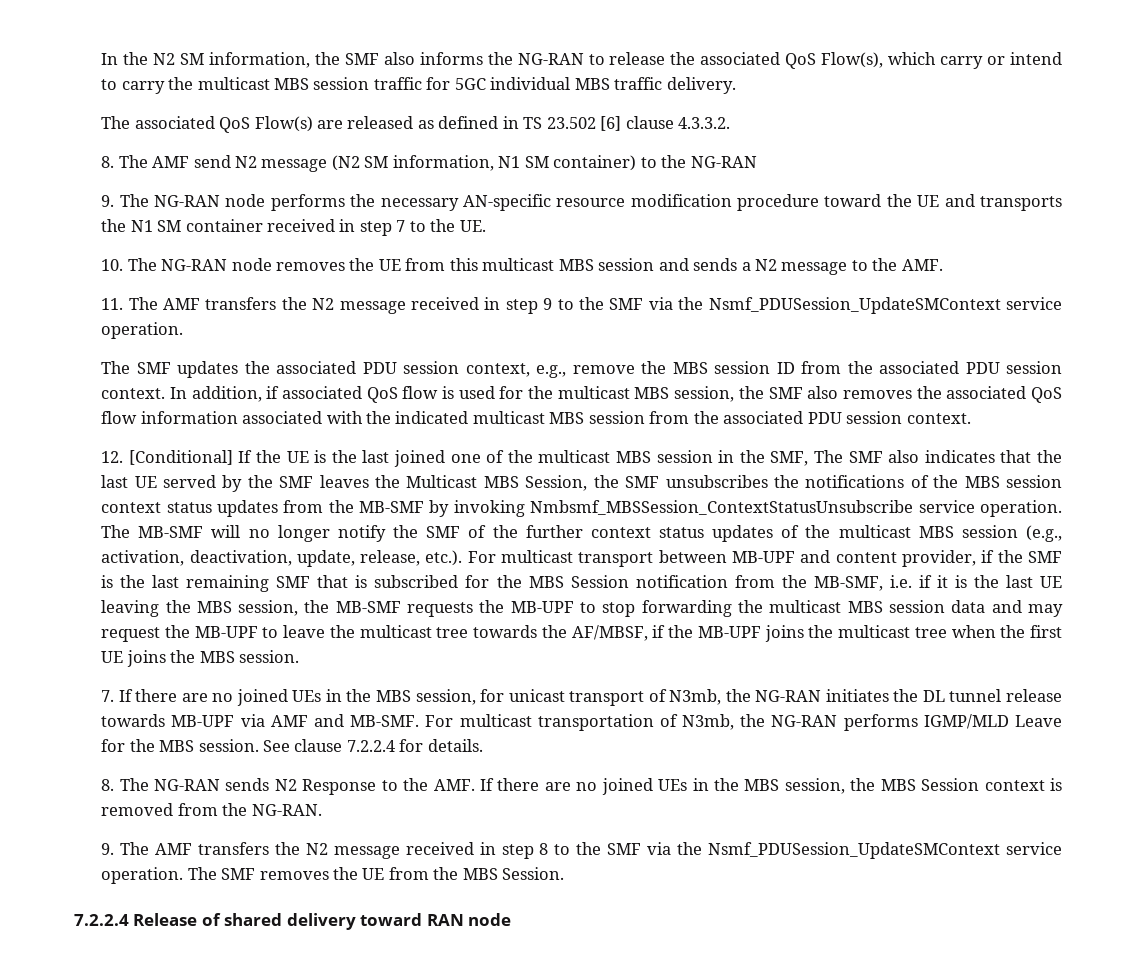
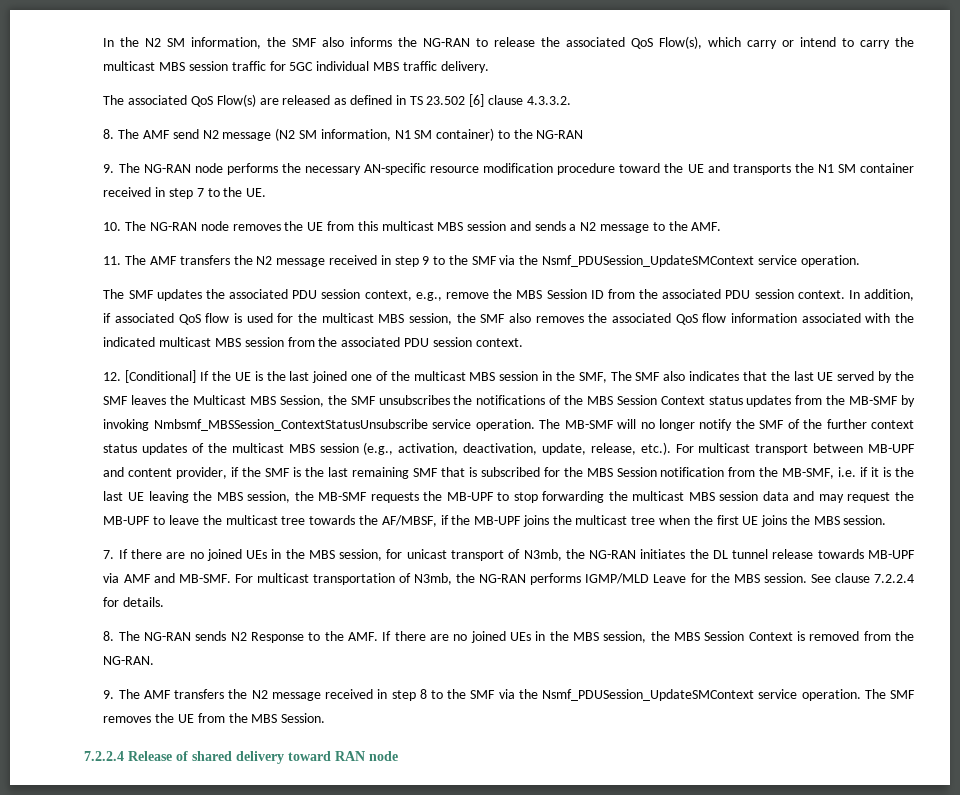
- The SMF updates the associated PDU session context, e.g., remove the MBS session ID from the associated PDU session context.
+ The SMF updates the associated PDU session context, e.g., remove the MBS Session ID from the associated PDU session context.
- 12. [Conditional] If the UE is the last joined one of the multicast MBS session in the SMF, The SMF also indicates that the last UE served by the SMF leaves the Multicast MBS Session, the SMF unsubscribes the notifications of the MBS session context status updates from the MB-SMF by invoking Nmbsmf_MBSSession_ContextStatusUnsubscribe service operation.
+ 12. [Conditional] If the UE is the last joined one of the multicast MBS session in the SMF, The SMF also indicates that the last UE served by the SMF leaves the Multicast MBS Session, the SMF unsubscribes the notifications of the MBS Session Context status updates from the MB-SMF by invoking Nmbsmf_MBSSession_ContextStatusUnsubscribe service operation.
- 8. The NG-RAN sends N2 Response to the AMF. If there are no joined UEs in the MBS session, the MBS Session context is removed from the NG-RAN.
+ 8. The NG-RAN sends N2 Response to the AMF. If there are no joined UEs in the MBS session, the MBS Session Context is removed from the NG-RAN.

